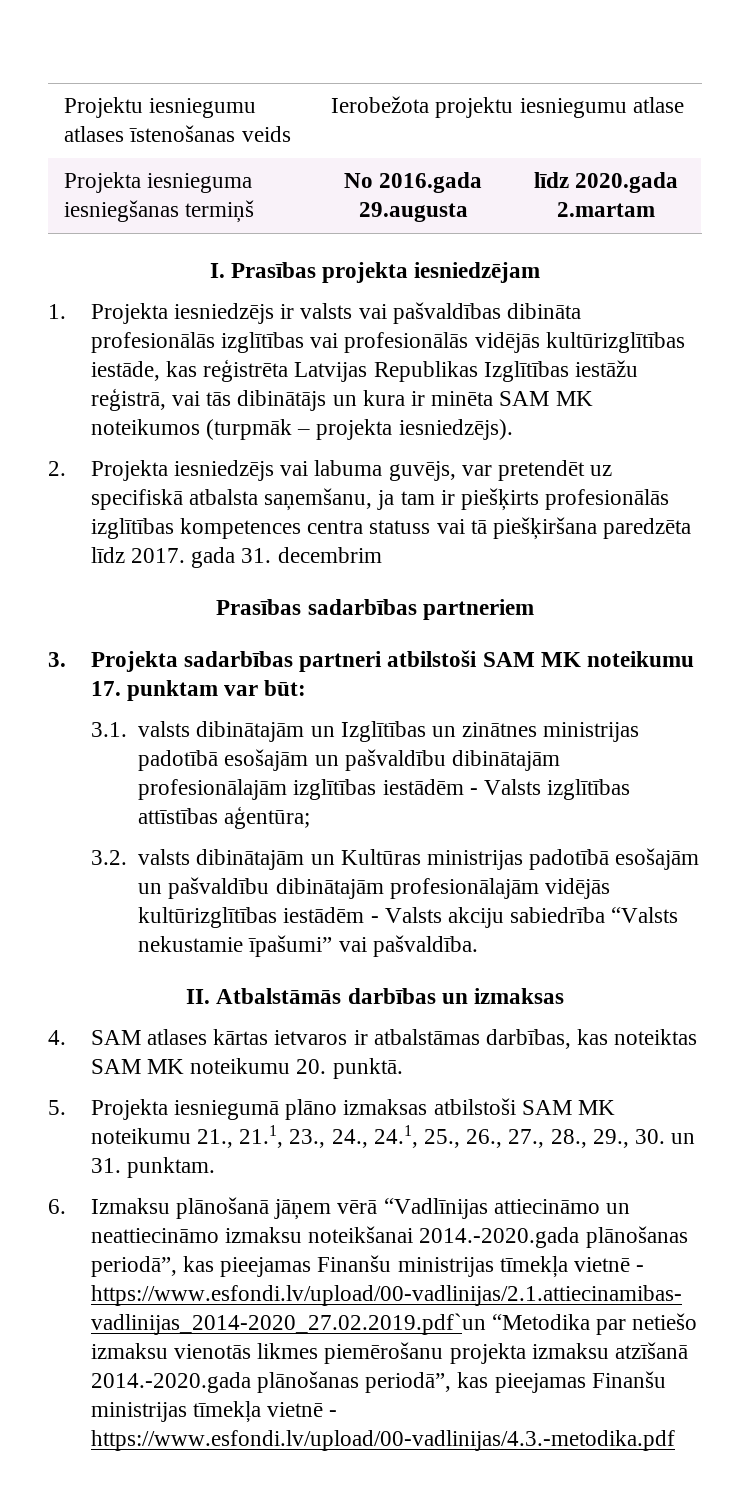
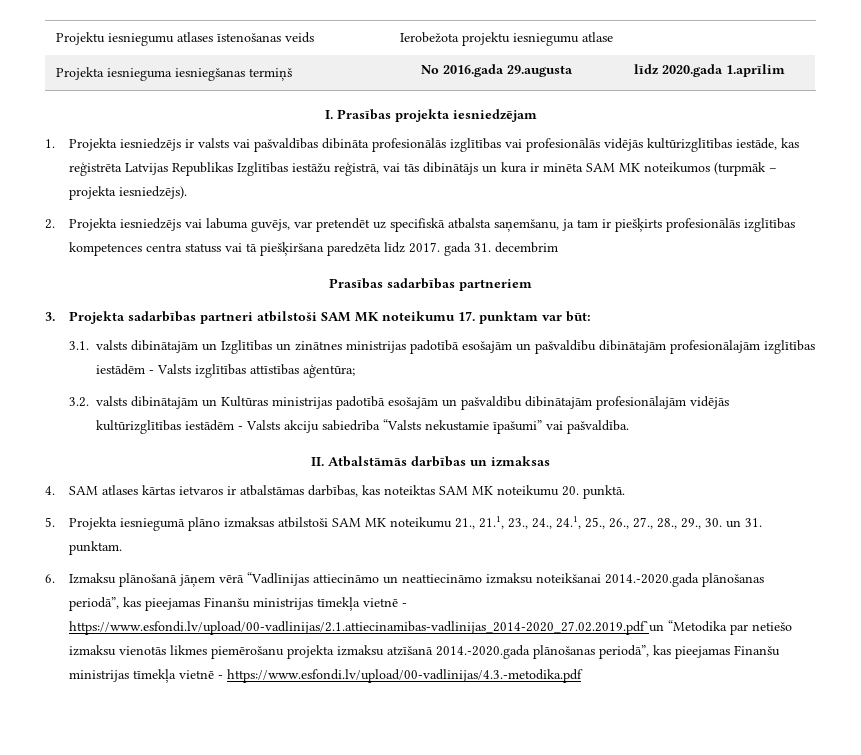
- Projekta iesnieguma iesniegšanas termiņš | No 2016.gada 29.augusta | līdz 2020.gada 2.martam
+ Projekta iesnieguma iesniegšanas termiņš | No 2016.gada 29.augusta | līdz 2020.gada 1.aprīlim

